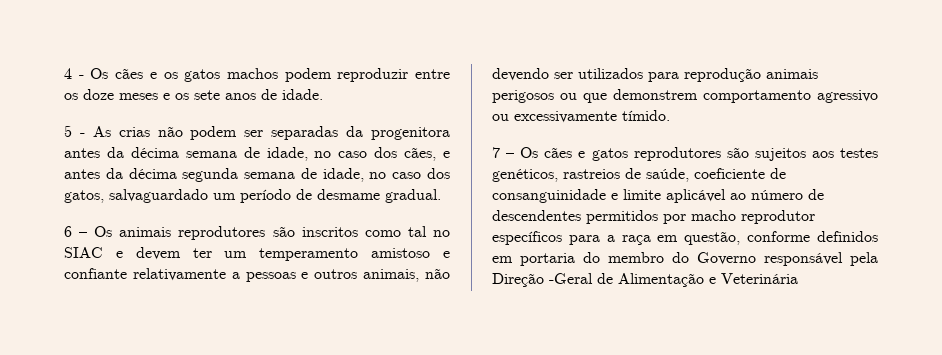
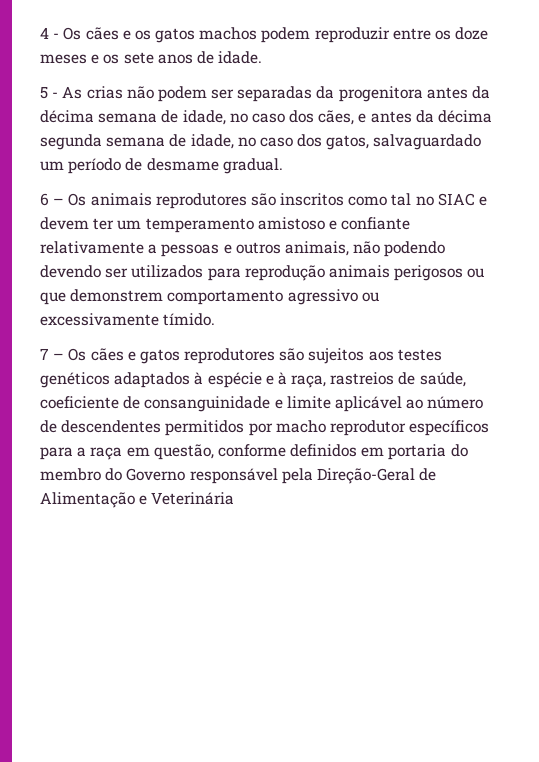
- 6 – Os animais reprodutores são inscritos como tal no SIAC e devem ter um temperamento amistoso e confiante relativamente a pessoas e outros animais, não devendo ser utilizados para reprodução animais perigosos ou que demonstrem comportamento agressivo ou excessivamente tímido.
+ 6 – Os animais reprodutores são inscritos como tal no SIAC e devem ter um temperamento amistoso e confiante relativamente a pessoas e outros animais, não podendo devendo ser utilizados para reprodução animais perigosos ou que demonstrem comportamento agressivo ou excessivamente tímido.
- 7 – Os cães e gatos reprodutores são sujeitos aos testes genéticos, rastreios de saúde, coeficiente de consanguinidade e limite aplicável ao número de descendentes permitidos por macho reprodutor específicos para a raça em questão, conforme definidos em portaria do membro do Governo responsável pela Direção -Geral de Alimentação e Veterinária
+ 7 – Os cães e gatos reprodutores são sujeitos aos testes genéticos adaptados à espécie e à raça, rastreios de saúde, coeficiente de consanguinidade e limite aplicável ao número de descendentes permitidos por macho reprodutor específicos para a raça em questão, conforme definidos em portaria do membro do Governo responsável pela Direção-Geral de Alimentação e Veterinária

